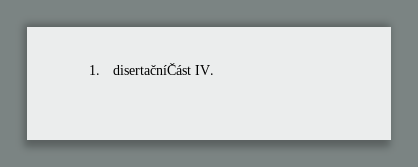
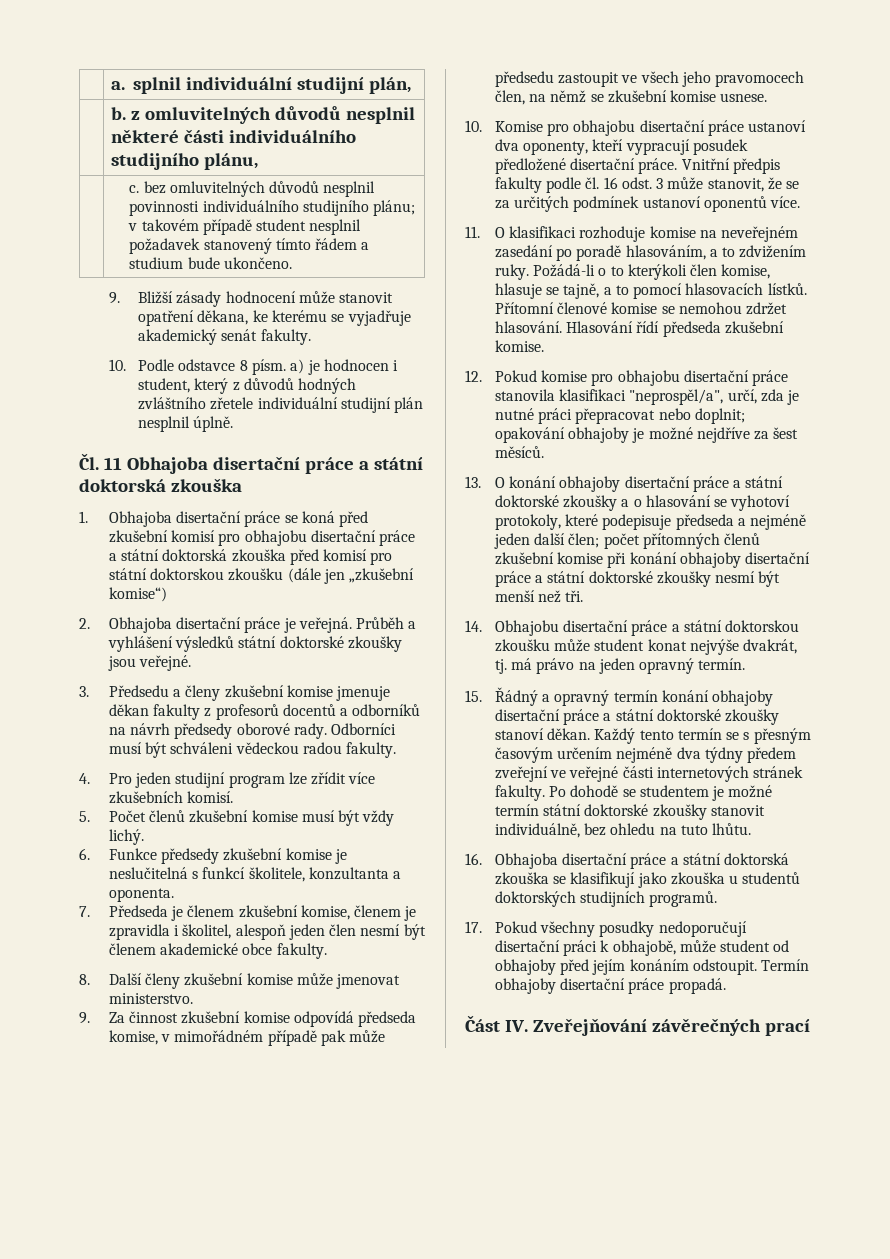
- 1. disertačníČást IV.
+ | a. splnil individuální studijní plán,
+ | b. z omluvitelných důvodů nesplnil některé části individuálního studijního plánu,
+ | c. bez omluvitelných důvodů nesplnil povinnosti individuálního studijního plánu; v takovém případě student nesplnil požadavek stanovený tímto řádem a studium bude ukončeno.
+ 9. Bližší zásady hodnocení může stanovit opatření děkana, ke kterému se vyjadřuje akademický senát fakulty.
+ 10. Podle odstavce 8 písm. a) je hodnocen i student, který z důvodů hodných zvláštního zřetele individuální studijní plán nesplnil úplně.
+ Čl. 11 Obhajoba disertační práce a státní doktorská zkouška
+ 1. Obhajoba disertační práce se koná před zkušební komisí pro obhajobu disertační práce a státní doktorská zkouška před komisí pro státní doktorskou zkoušku (dále jen „zkušební komise“)
+ 2. Obhajoba disertační práce je veřejná. Průběh a vyhlášení výsledků státní doktorské zkoušky jsou veřejné.
+ 3. Předsedu a členy zkušební komise jmenuje děkan fakulty z profesorů docentů a odborníků na návrh předsedy oborové rady. Odborníci musí být schváleni vědeckou radou fakulty.
+ 4. Pro jeden studijní program lze zřídit více zkušebních komisí.
+ 5. Počet členů zkušební komise musí být vždy lichý.
+ 6. Funkce předsedy zkušební komise je neslučitelná s funkcí školitele, konzultanta a oponenta.
+ 7. Předseda je členem zkušební komise, členem je zpravidla i školitel, alespoň jeden člen nesmí být členem akademické obce fakulty.
+ 8. Další členy zkušební komise může jmenovat ministerstvo.
+ 9. Za činnost zkušební komise odpovídá předseda komise, v mimořádném případě pak může předsedu zastoupit ve všech jeho pravomocech člen, na němž se zkušební komise usnese.
+ 10. Komise pro obhajobu disertační práce ustanoví dva oponenty, kteří vypracují posudek předložené disertační práce. Vnitřní předpis fakulty podle čl. 16 odst. 3 může stanovit, že se za určitých podmínek ustanoví oponentů více.
+ 11. O klasifikaci rozhoduje komise na neveřejném zasedání po poradě hlasováním, a to zdvižením ruky. Požádá-li o to kterýkoli člen komise, hlasuje se tajně, a to pomocí hlasovacích lístků. Přítomní členové komise se nemohou zdržet hlasování. Hlasování řídí předseda zkušební komise.
+ 12. Pokud komise pro obhajobu disertační práce stanovila klasifikaci "neprospěl/a", určí, zda je nutné práci přepracovat nebo doplnit; opakování obhajoby je možné nejdříve za šest měsíců.
+ 13. O konání obhajoby disertační práce a státní doktorské zkoušky a o hlasování se vyhotoví protokoly, které podepisuje předseda a nejméně jeden další člen; počet přítomných členů zkušební komise při konání obhajoby disertační práce a státní doktorské zkoušky nesmí být menší než tři.
+ 14. Obhajobu disertační práce a státní doktorskou zkoušku může student konat nejvýše dvakrát, tj. má právo na jeden opravný termín.
+ 15. Řádný a opravný termín konání obhajoby disertační práce a státní doktorské zkoušky stanoví děkan. Každý tento termín se s přesným časovým určením nejméně dva týdny předem zveřejní ve veřejné části internetových stránek fakulty. Po dohodě se studentem je možné termín státní doktorské zkoušky stanovit individuálně, bez ohledu na tuto lhůtu.
+ 16. Obhajoba disertační práce a státní doktorská zkouška se klasifikují jako zkouška u studentů doktorských studijních programů.
+ 17. Pokud všechny posudky nedoporučují disertační práci k obhajobě, může student od obhajoby před jejím konáním odstoupit. Termín obhajoby disertační práce propadá.
+ Část IV. Zveřejňování závěrečných prací

